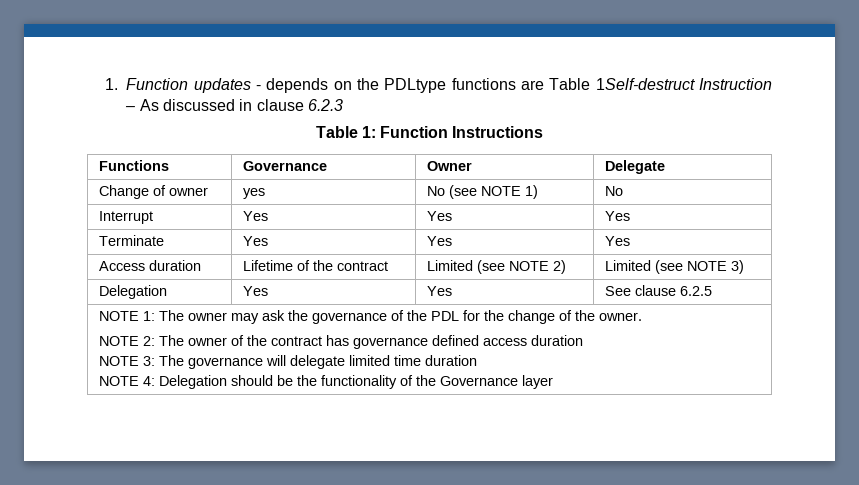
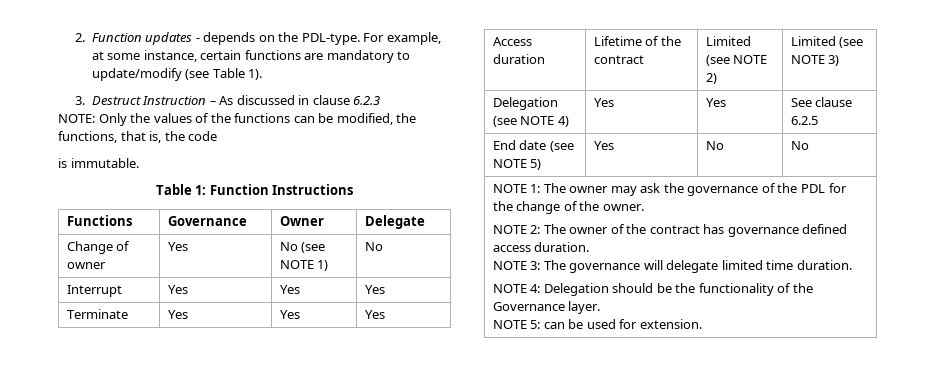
- 1. Function updates - depends on the PDLtype functions are Table 1Self-destruct Instruction – As discussed in clause 6.2.3
+ 2. Function updates - depends on the PDL-type. For example, at some instance, certain functions are mandatory to update/modify (see Table 1).
+ 3. Destruct Instruction – As discussed in clause 6.2.3
+ NOTE: Only the values of the functions can be modified, the functions, that is, the code
+ is immutable.
- Change of owner | yes | No (see NOTE 1) | No
+ Change of owner | Yes | No (see NOTE 1) | No
- Delegation | Yes | Yes | See clause 6.2.5
+ Delegation (see NOTE 4) | Yes | Yes | See clause 6.2.5
+ End date (see NOTE 5) | Yes | No | No
- NOTE 2: The owner of the contract has governance defined access duration
+ NOTE 2: The owner of the contract has governance defined access duration.
- NOTE 3: The governance will delegate limited time duration
+ NOTE 3: The governance will delegate limited time duration.
- NOTE 4: Delegation should be the functionality of the Governance layer
+ NOTE 4: Delegation should be the functionality of the Governance layer.
+ NOTE 5: can be used for extension.

